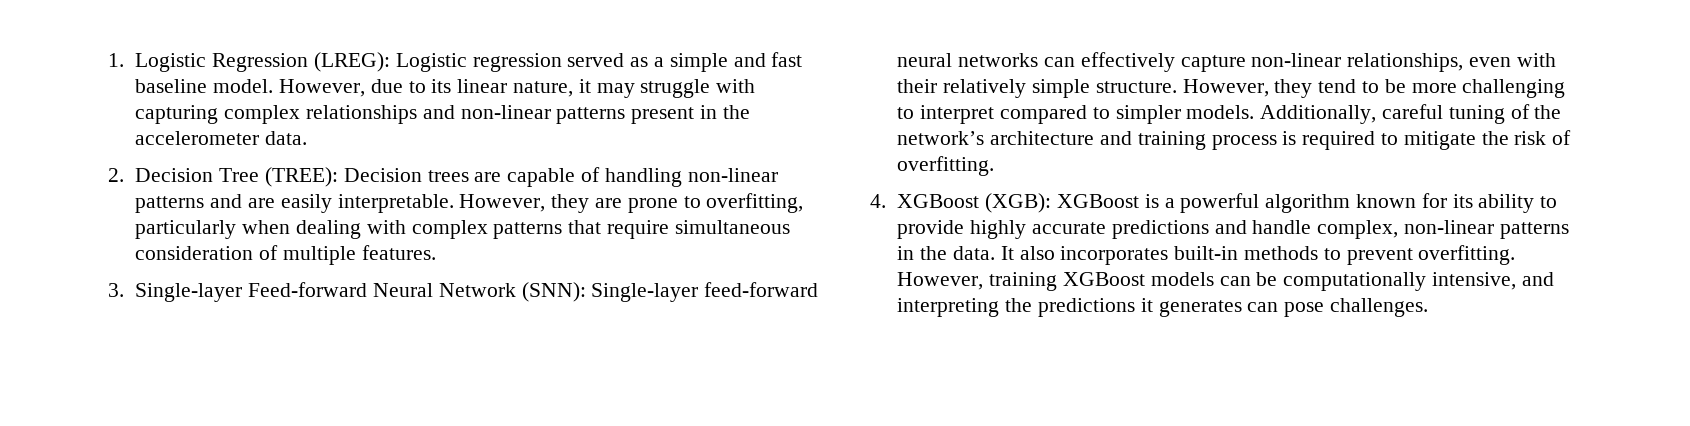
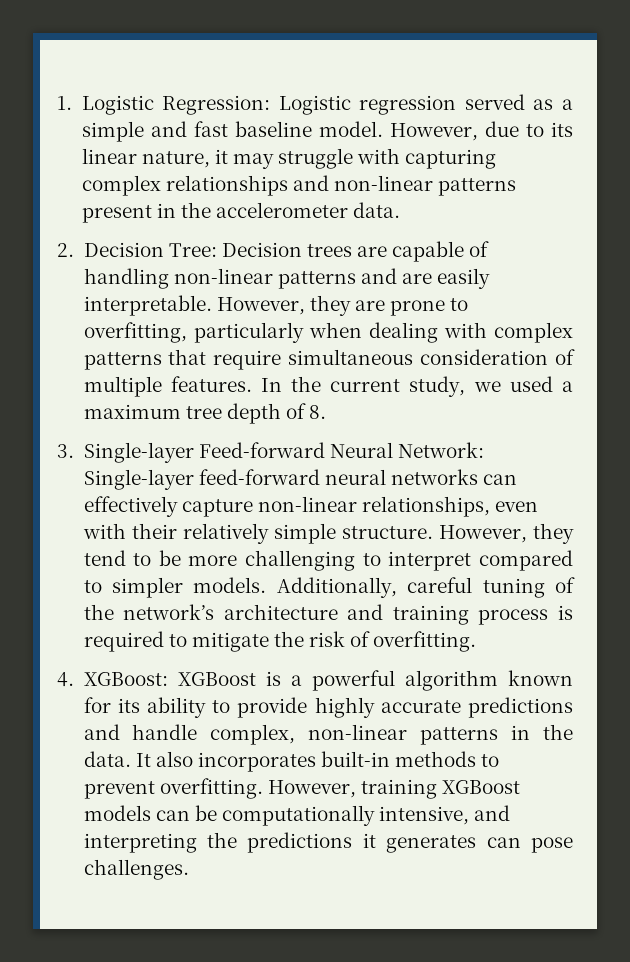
- 1. Logistic Regression (LREG): Logistic regression served as a simple and fast baseline model.
+ 1. Logistic Regression: Logistic regression served as a simple and fast baseline model.
- 2. Decision Tree (TREE): Decision trees are capable of handling non-linear patterns and are easily interpretable.
+ 2. Decision Tree: Decision trees are capable of handling non-linear patterns and are easily interpretable.
+ In the current study, we used a maximum tree depth of 8.
- 3. Single-layer Feed-forward Neural Network (SNN): Single-layer feed-forward neural networks can effectively capture non-linear relationships, even with their relatively simple structure.
+ 3. Single-layer Feed-forward Neural Network: Single-layer feed-forward neural networks can effectively capture non-linear relationships, even with their relatively simple structure.
- 4. XGBoost (XGB): XGBoost is a powerful algorithm known for its ability to provide highly accurate predictions and handle complex, non-linear patterns in the data.
+ 4. XGBoost: XGBoost is a powerful algorithm known for its ability to provide highly accurate predictions and handle complex, non-linear patterns in the data.

